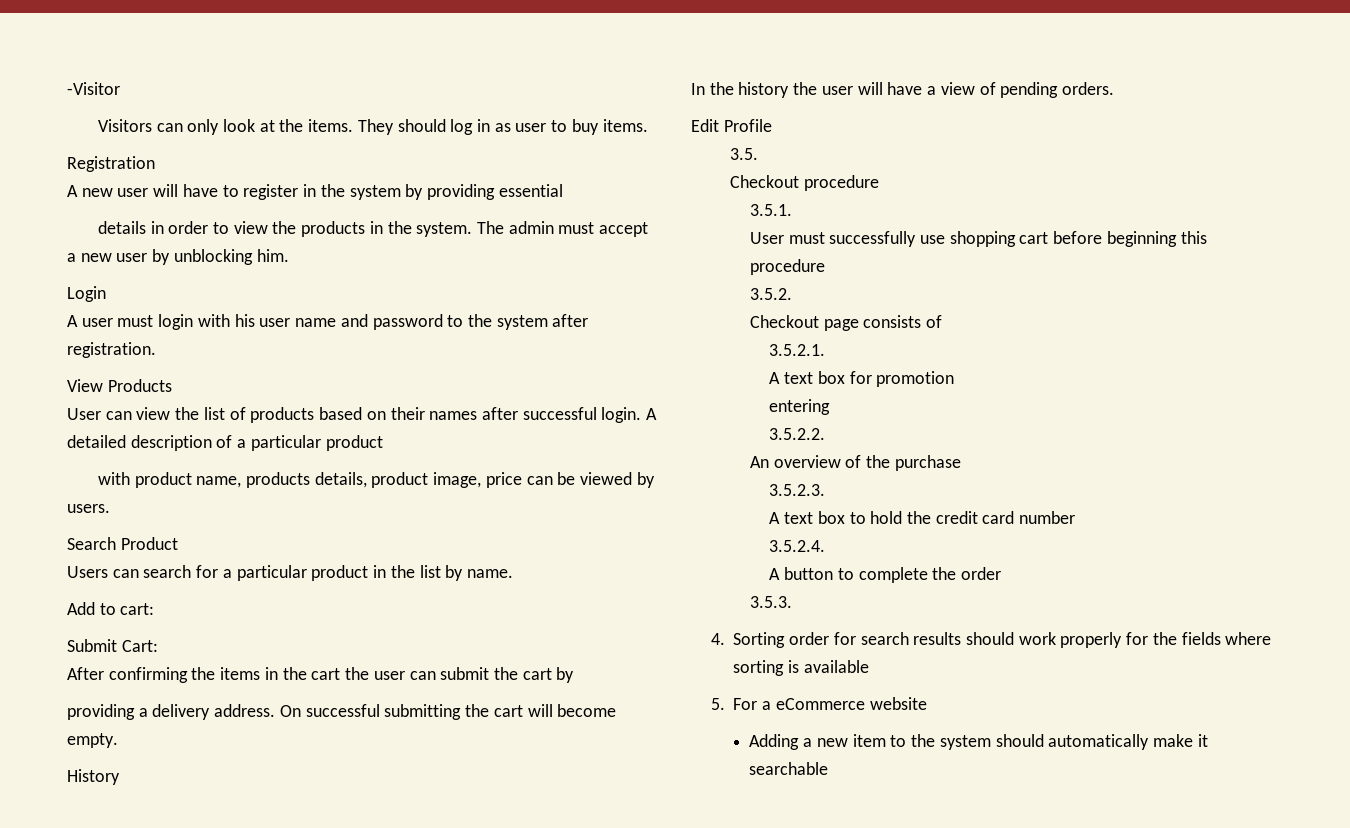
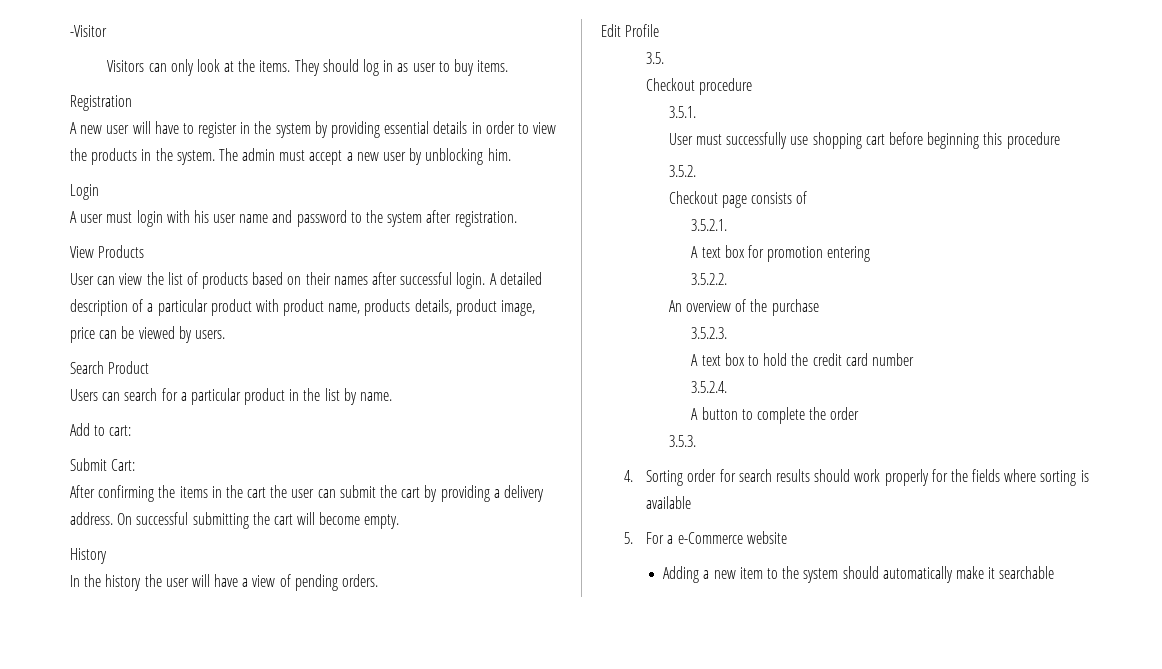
- A new user will have to register in the system by providing essential
- details in order to view the products in the system.
+ A new user will have to register in the system by providing essential details in order to view the products in the system.
- A detailed description of a particular product
- with product name, products details, product image, price can be viewed by users.
+ A detailed description of a particular product with product name, products details, product image, price can be viewed by users.
- After confirming the items in the cart the user can submit the cart by
- providing a delivery address.
+ After confirming the items in the cart the user can submit the cart by providing a delivery address.
- A text box for promotion
- entering
+ A text box for promotion entering
- 5. For a eCommerce website
+ 5. For a e-Commerce website

